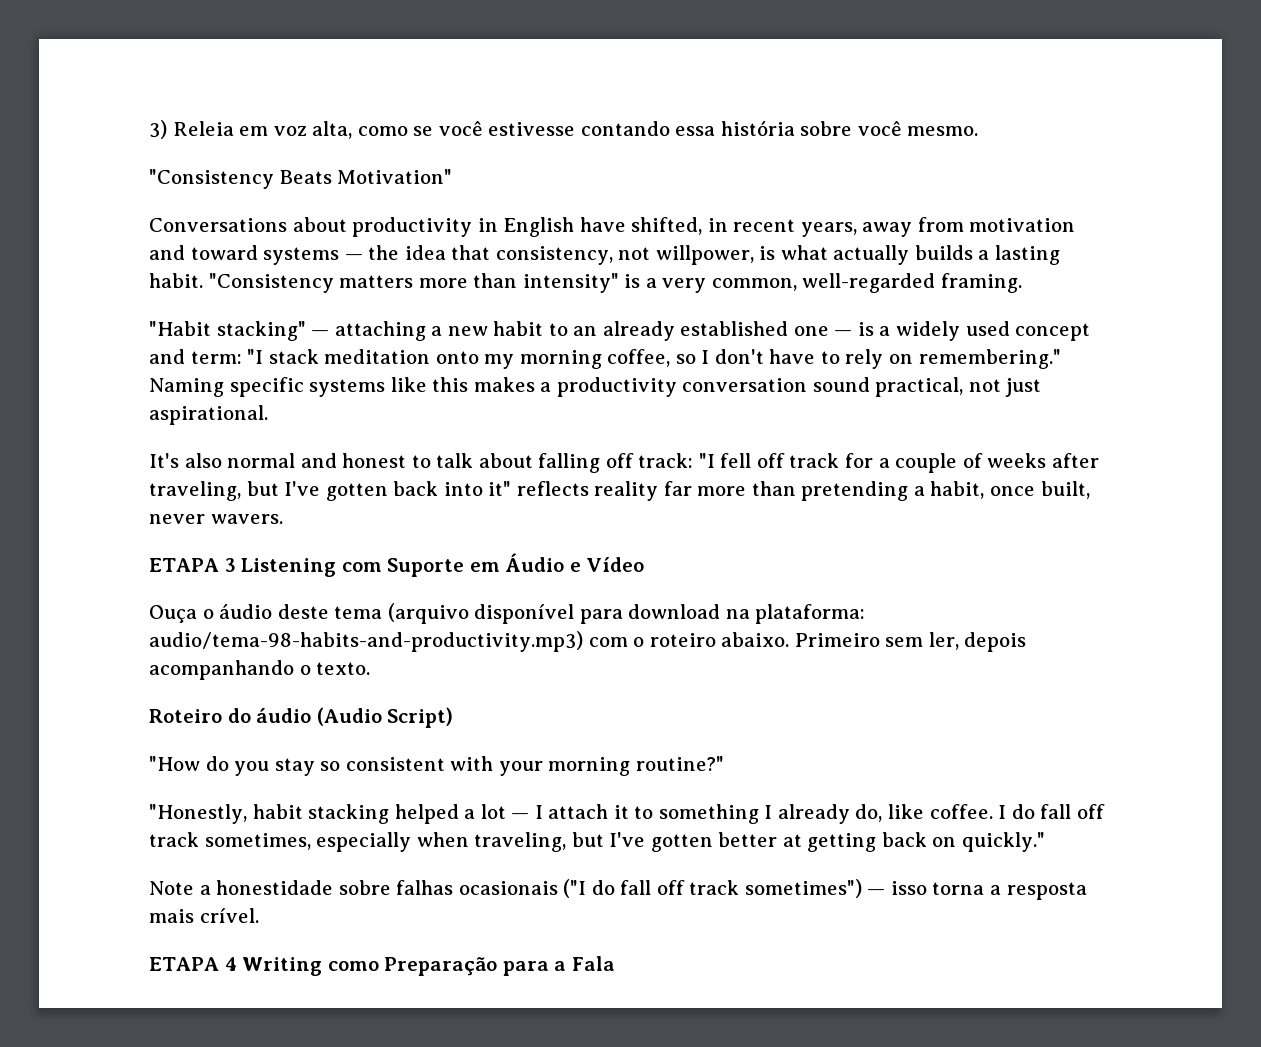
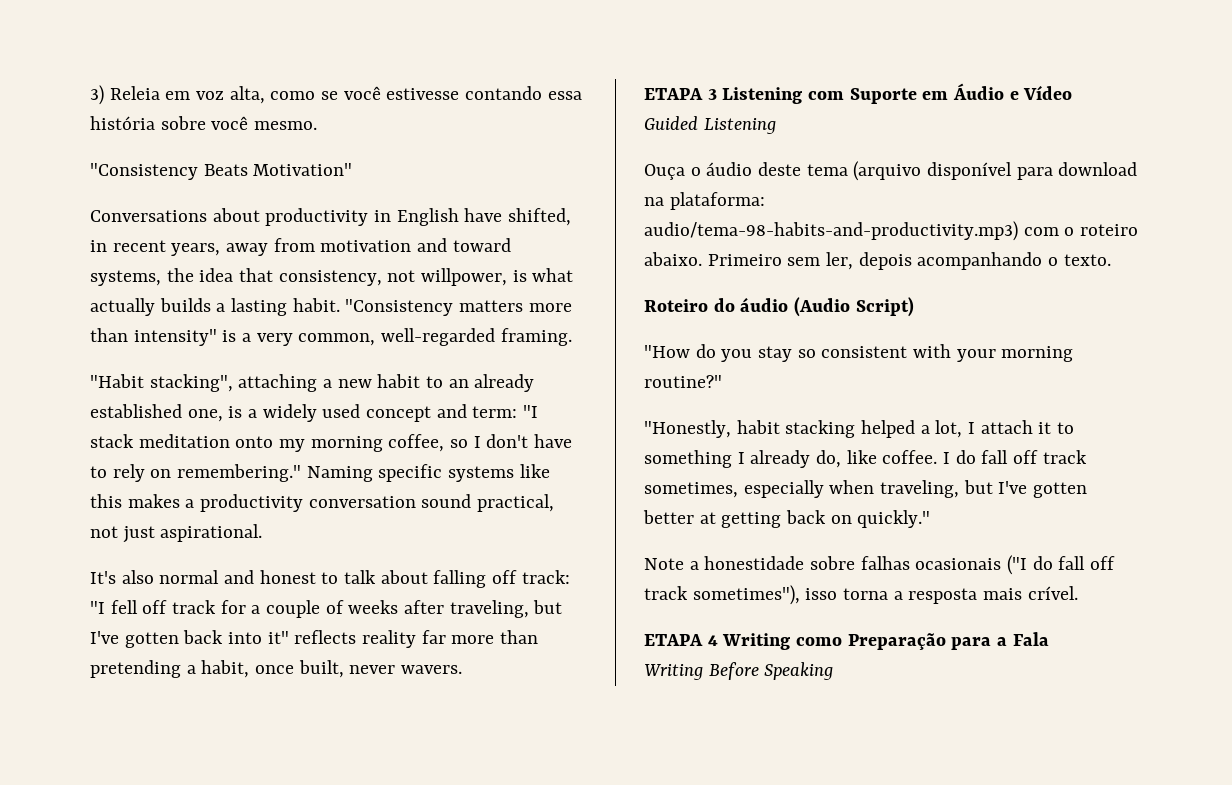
- Conversations about productivity in English have shifted, in recent years, away from motivation and toward systems — the idea that consistency, not willpower, is what actually builds a lasting habit.
+ Conversations about productivity in English have shifted, in recent years, away from motivation and toward systems, the idea that consistency, not willpower, is what actually builds a lasting habit.
- "Habit stacking" — attaching a new habit to an already established one — is a widely used concept and term: "I stack meditation onto my morning coffee, so I don't have to rely on remembering."
+ "Habit stacking", attaching a new habit to an already established one, is a widely used concept and term: "I stack meditation onto my morning coffee, so I don't have to rely on remembering."
+ Guided Listening
- "Honestly, habit stacking helped a lot — I attach it to something I already do, like coffee.
+ "Honestly, habit stacking helped a lot, I attach it to something I already do, like coffee.
- Note a honestidade sobre falhas ocasionais ("I do fall off track sometimes") — isso torna a resposta mais crível.
+ Note a honestidade sobre falhas ocasionais ("I do fall off track sometimes"), isso torna a resposta mais crível.
+ Writing Before Speaking

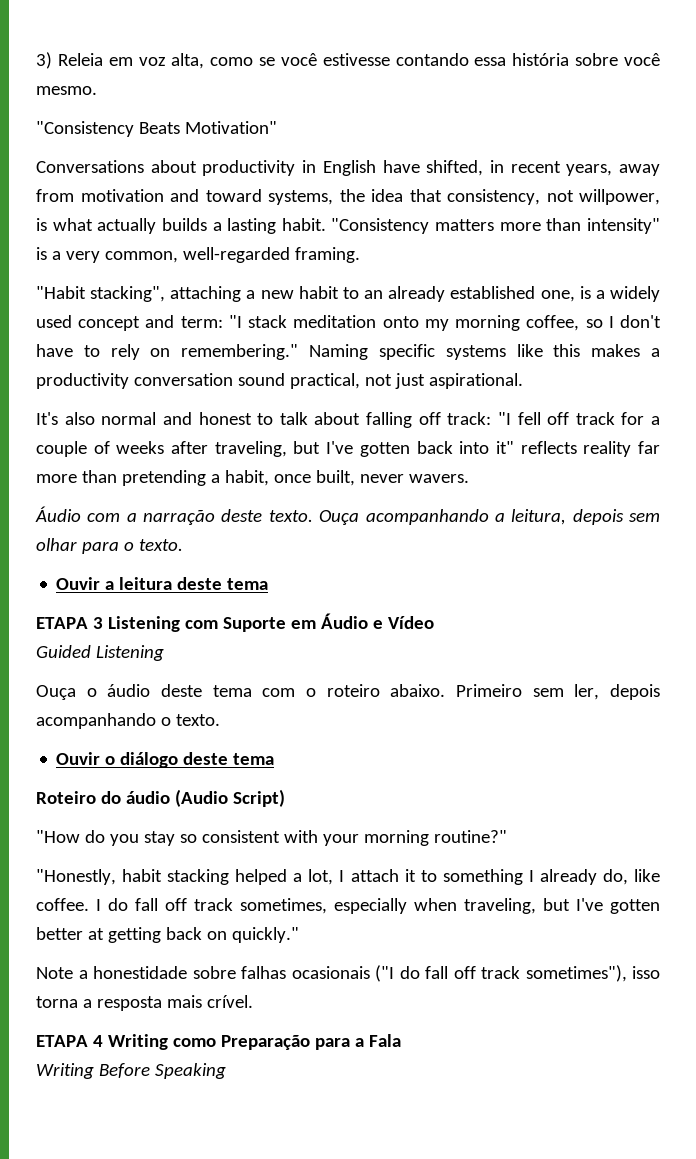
+ Áudio com a narração deste texto. Ouça acompanhando a leitura, depois sem olhar para o texto.
+ Ouvir a leitura deste tema
- Ouça o áudio deste tema (arquivo disponível para download na plataforma: audio/tema-98-habits-and-productivity.mp3) com o roteiro abaixo.
+ Ouça o áudio deste tema com o roteiro abaixo.
+ Ouvir o diálogo deste tema

